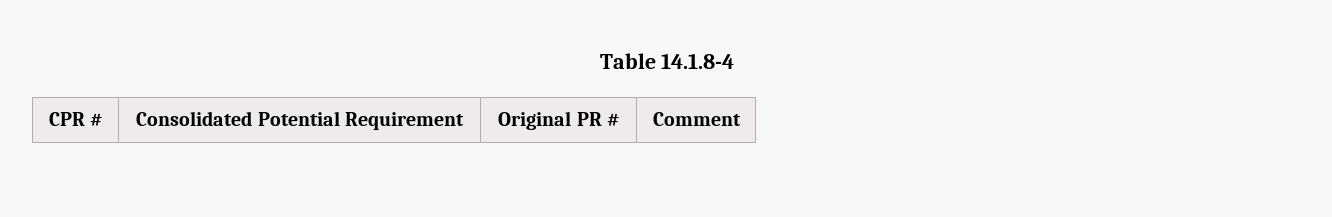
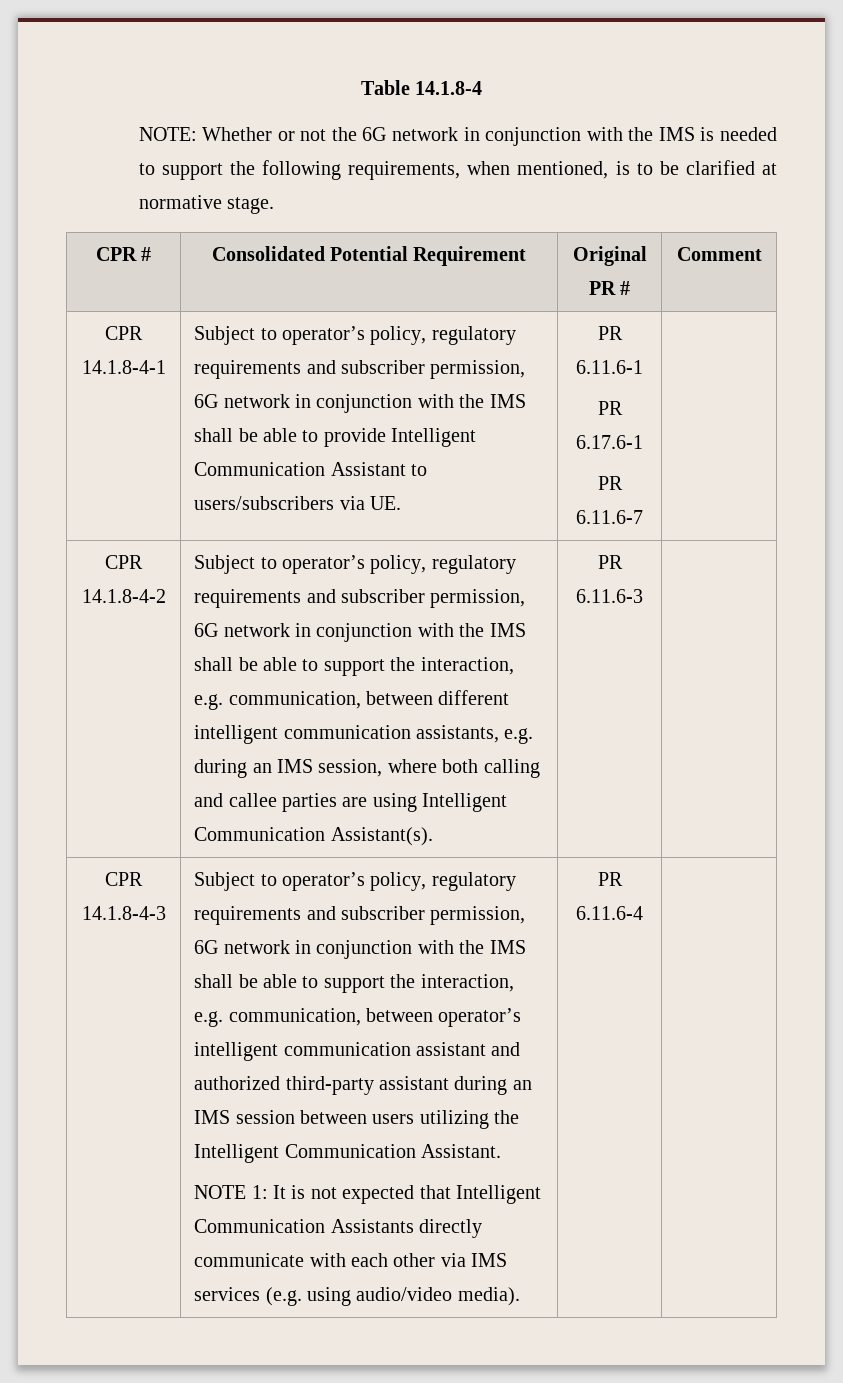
+ NOTE: Whether or not the 6G network in conjunction with the IMS is needed to support the following requirements, when mentioned, is to be clarified at normative stage.
+ CPR 14.1.8-4-1 | Subject to operator’s policy, regulatory requirements and subscriber permission, 6G network in conjunction with the IMS shall be able to provide Intelligent Communication Assistant to users/subscribers via UE. | PR 6.11.6-1
+ PR 6.17.6-1
+ PR 6.11.6-7 |
+ CPR 14.1.8-4-2 | Subject to operator’s policy, regulatory requirements and subscriber permission, 6G network in conjunction with the IMS shall be able to support the interaction, e.g. communication, between different intelligent communication assistants, e.g. during an IMS session, where both calling and callee parties are using Intelligent Communication Assistant(s). | PR 6.11.6-3 |
+ CPR 14.1.8-4-3 | Subject to operator’s policy, regulatory requirements and subscriber permission, 6G network in conjunction with the IMS shall be able to support the interaction, e.g. communication, between operator’s intelligent communication assistant and authorized third-party assistant during an IMS session between users utilizing the Intelligent Communication Assistant.
+ NOTE 1: It is not expected that Intelligent Communication Assistants directly communicate with each other via IMS services (e.g. using audio/video media). | PR 6.11.6-4

